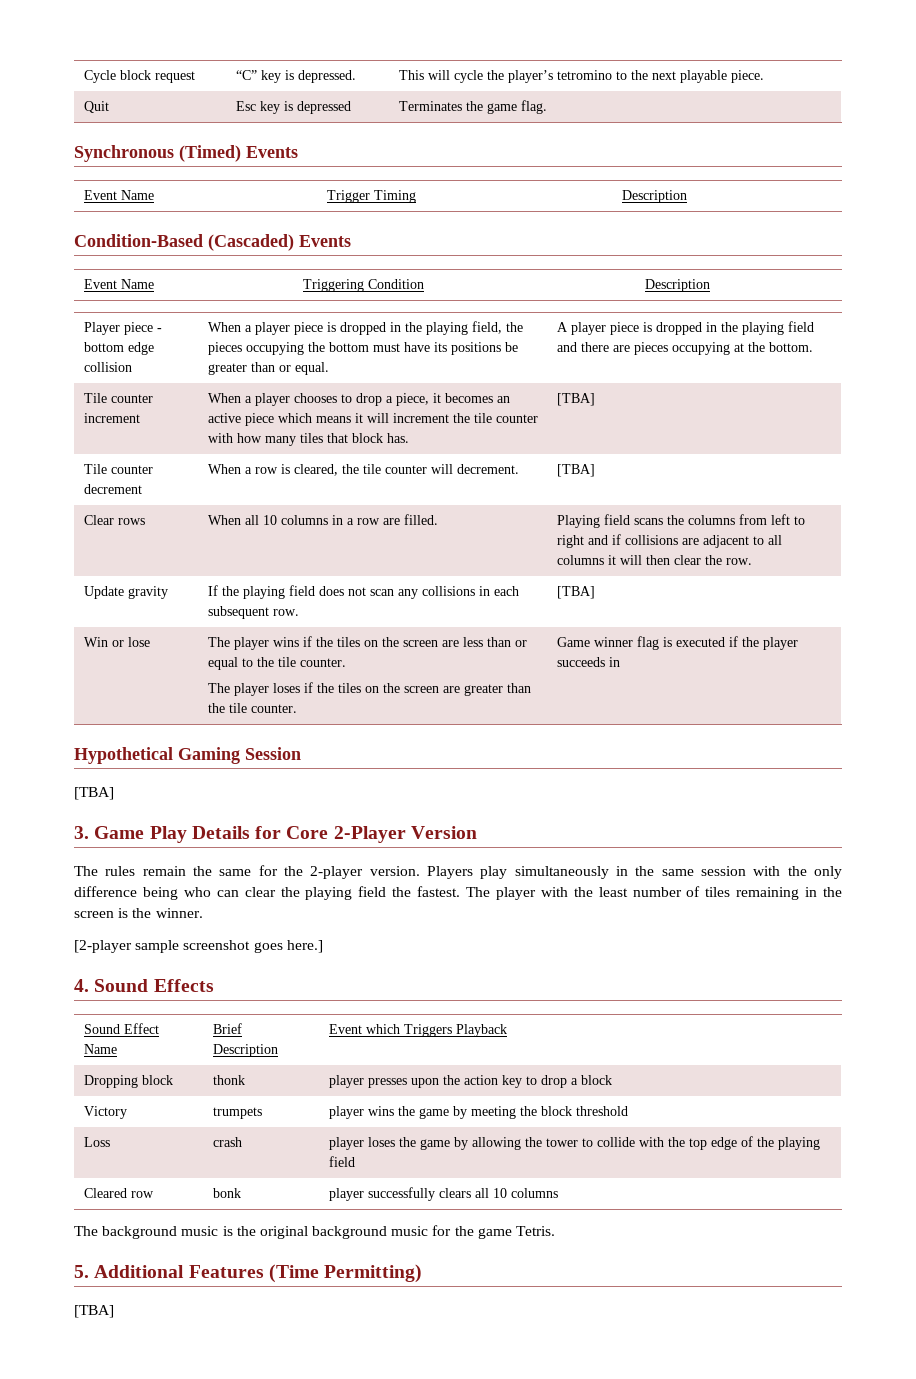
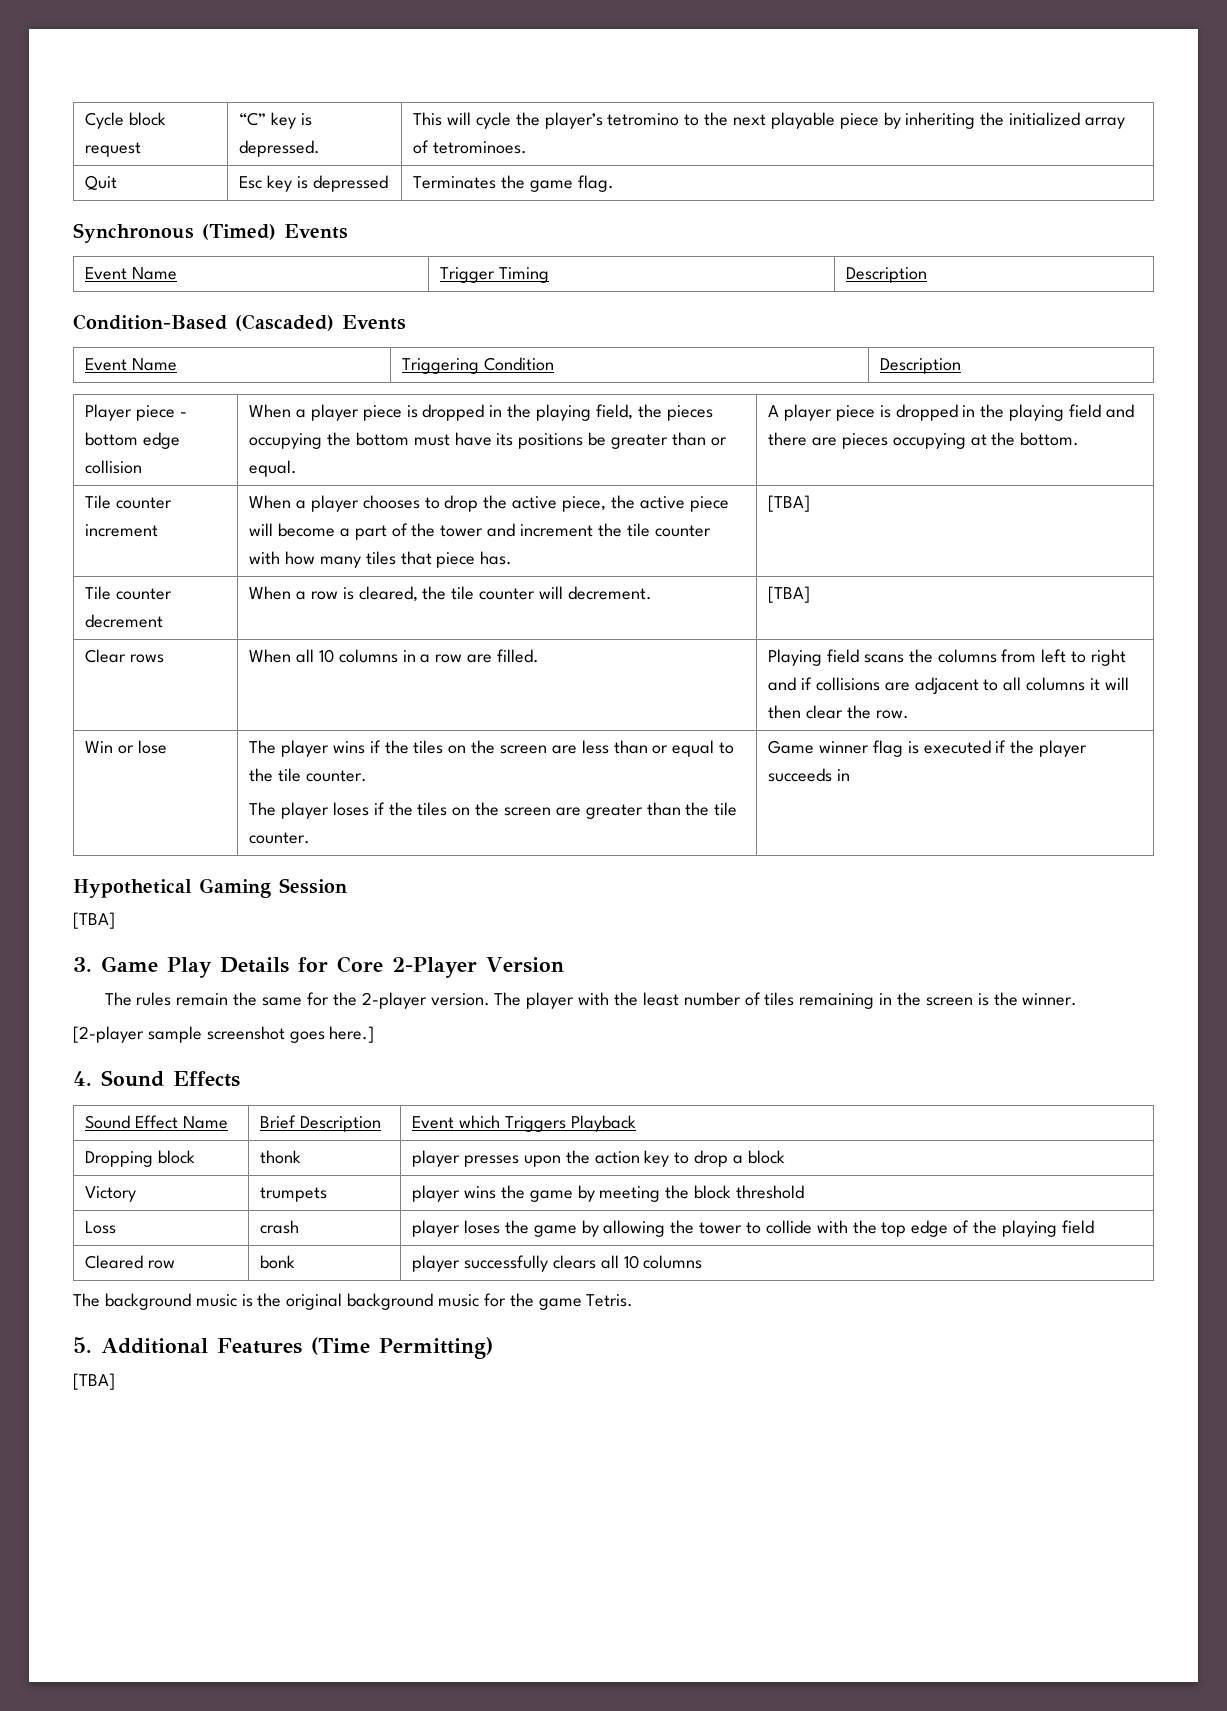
- Cycle block request | “C” key is depressed. | This will cycle the player’s tetromino to the next playable piece.
+ Cycle block request | “C” key is depressed. | This will cycle the player’s tetromino to the next playable piece by inheriting the initialized array of tetrominoes.
- Tile counter increment | When a player chooses to drop a piece, it becomes an active piece which means it will increment the tile counter with how many tiles that block has. | [TBA]
+ Tile counter increment | When a player chooses to drop the active piece, the active piece will become a part of the tower and increment the tile counter with how many tiles that piece has. | [TBA]
- Update gravity | If the playing field does not scan any collisions in each subsequent row. | [TBA]
- Players play simultaneously in the same session with the only difference being who can clear the playing field the fastest.

